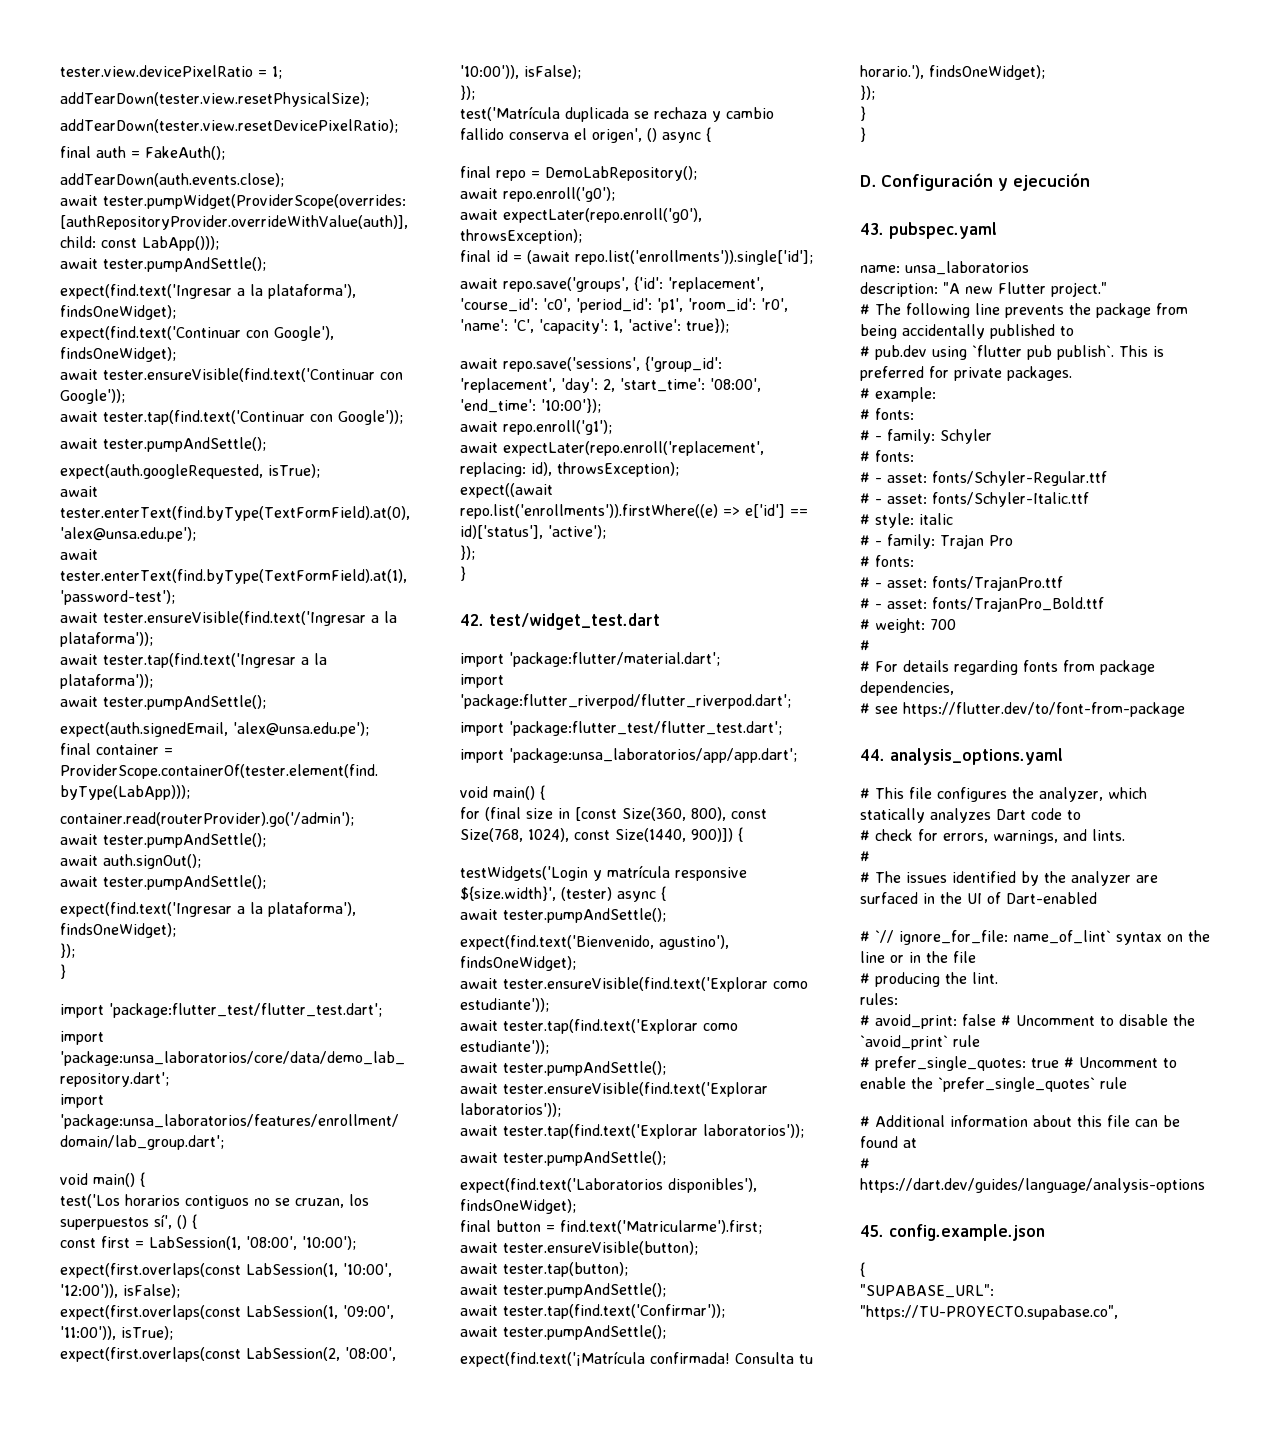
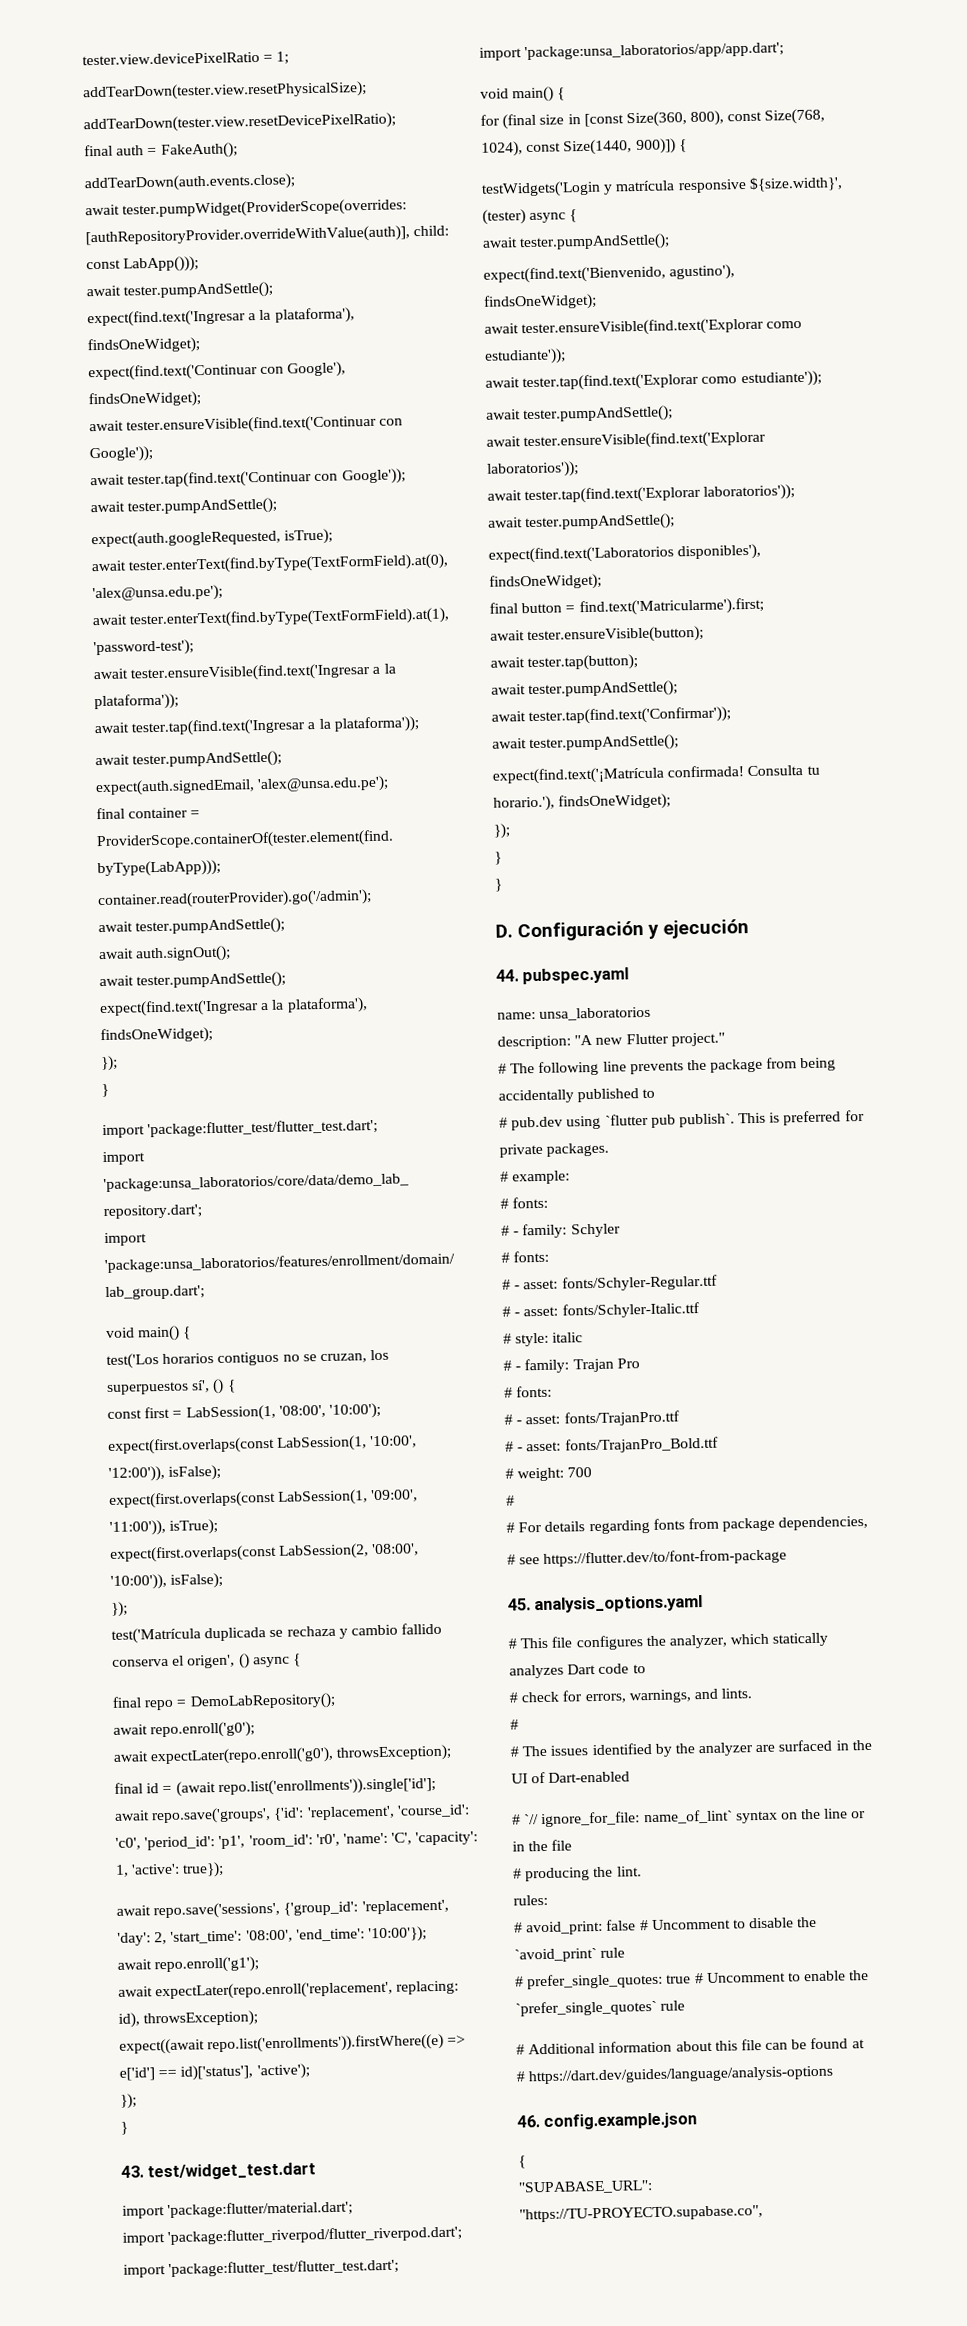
- 42. test/widget_test.dart
+ 43. test/widget_test.dart
- 43. pubspec.yaml
+ 44. pubspec.yaml
- 44. analysis_options.yaml
+ 45. analysis_options.yaml
- 45. config.example.json
+ 46. config.example.json

